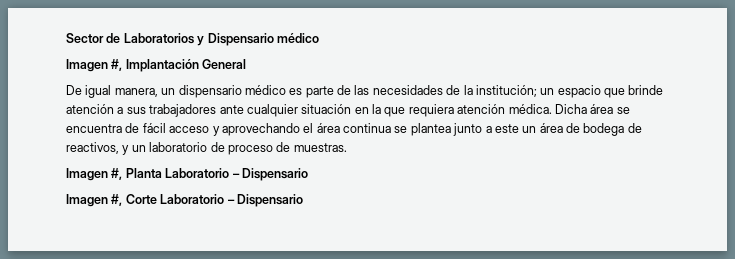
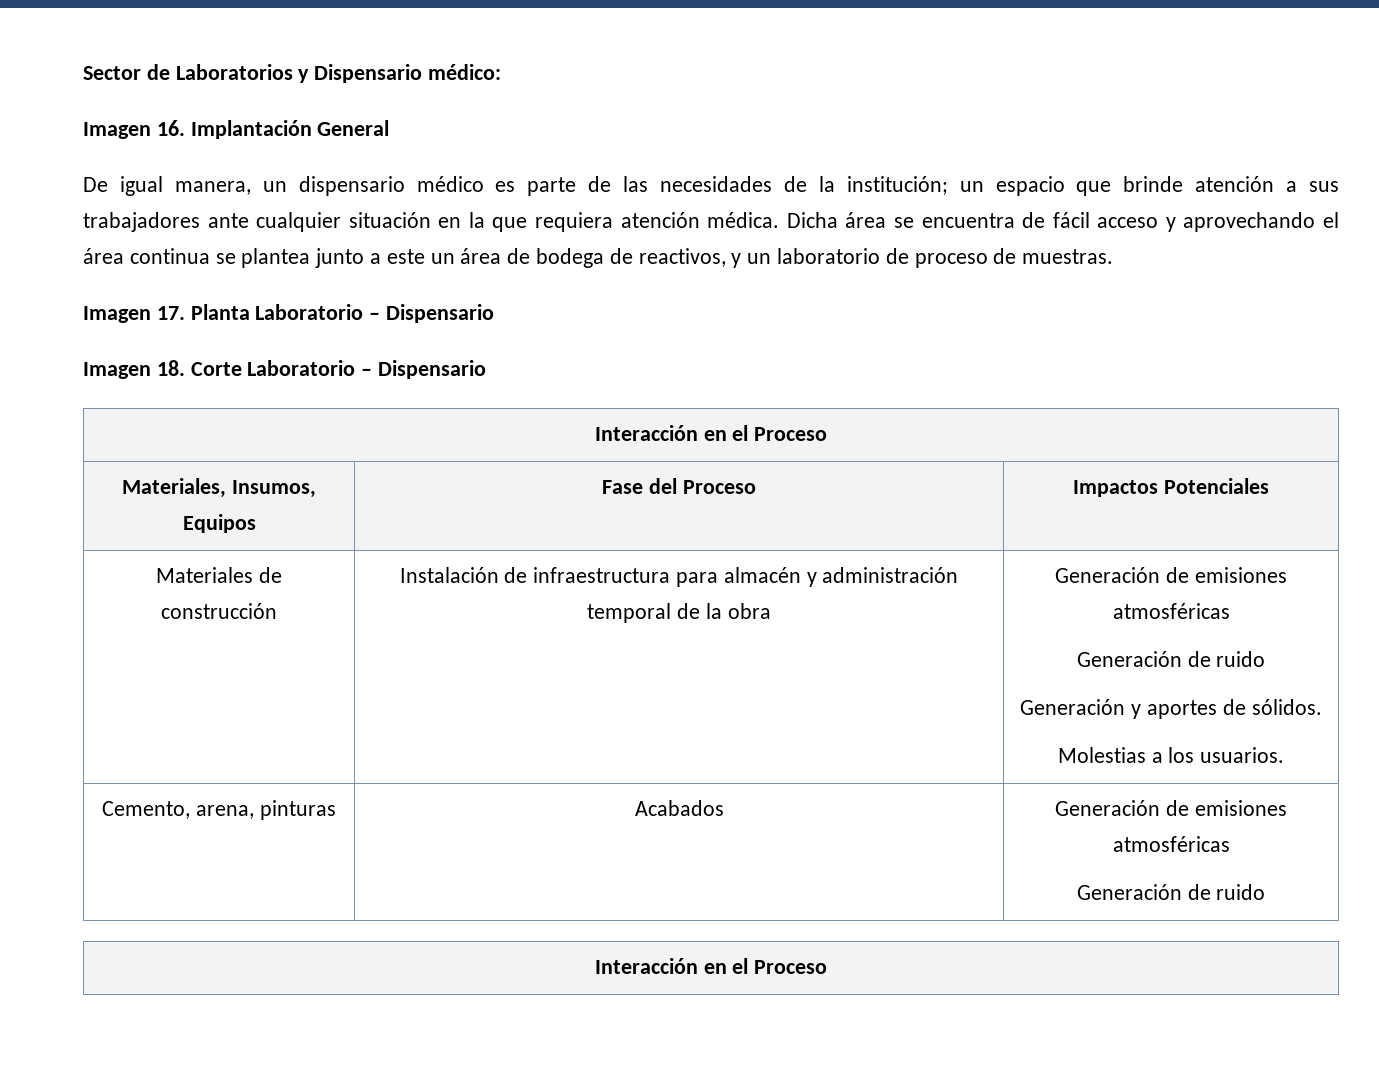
- Sector de Laboratorios y Dispensario médico
- Imagen #, Implantación General
+ Sector de Laboratorios y Dispensario médico:
+ Imagen 16. Implantación General
- Imagen #, Planta Laboratorio – Dispensario
+ Imagen 17. Planta Laboratorio – Dispensario
- Imagen #, Corte Laboratorio – Dispensario
+ Imagen 18. Corte Laboratorio – Dispensario
+ Interacción en el Proceso
+ Materiales, Insumos, Equipos | Fase del Proceso | Impactos Potenciales
+ Materiales de construcción | Instalación de infraestructura para almacén y administración temporal de la obra | Generación de emisiones atmosféricas
+ Generación de ruido
+ Generación y aportes de sólidos.
+ Molestias a los usuarios.
+ Cemento, arena, pinturas | Acabados | Generación de emisiones atmosféricas
+ Generación de ruido
+ Interacción en el Proceso

